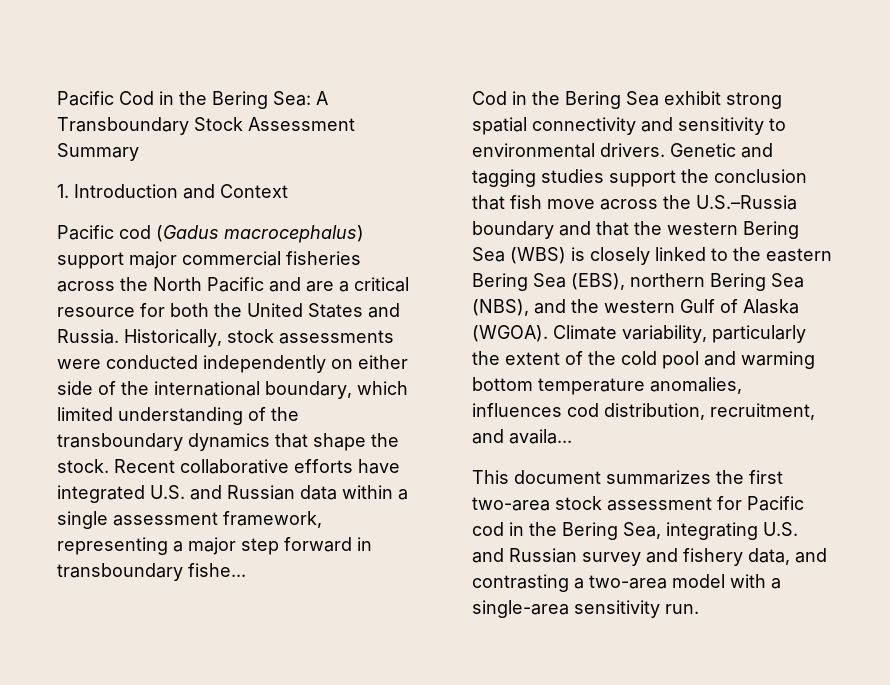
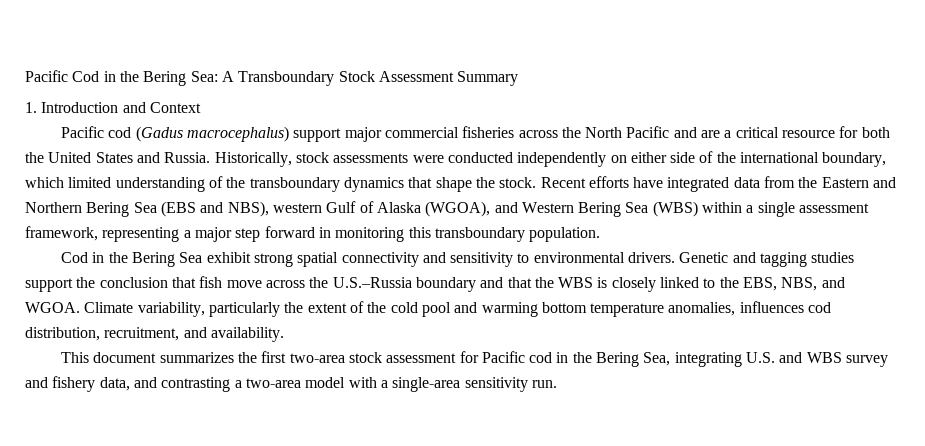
- Recent collaborative efforts have integrated U.S. and Russian data within a single assessment framework, representing a major step forward in transboundary fishe...
+ Recent efforts have integrated data from the Eastern and Northern Bering Sea (EBS and NBS), western Gulf of Alaska (WGOA), and Western Bering Sea (WBS) within a single assessment framework, representing a major step forward in monitoring this transboundary population.
- Genetic and tagging studies support the conclusion that fish move across the U.S.–Russia boundary and that the western Bering Sea (WBS) is closely linked to the eastern Bering Sea (EBS), northern Bering Sea (NBS), and the western Gulf of Alaska (WGOA).
+ Genetic and tagging studies support the conclusion that fish move across the U.S.–Russia boundary and that the WBS is closely linked to the EBS, NBS, and WGOA.
- Climate variability, particularly the extent of the cold pool and warming bottom temperature anomalies, influences cod distribution, recruitment, and availa...
+ Climate variability, particularly the extent of the cold pool and warming bottom temperature anomalies, influences cod distribution, recruitment, and availability.
- This document summarizes the first two-area stock assessment for Pacific cod in the Bering Sea, integrating U.S. and Russian survey and fishery data, and contrasting a two-area model with a single-area sensitivity run.
+ This document summarizes the first two-area stock assessment for Pacific cod in the Bering Sea, integrating U.S. and WBS survey and fishery data, and contrasting a two-area model with a single-area sensitivity run.

